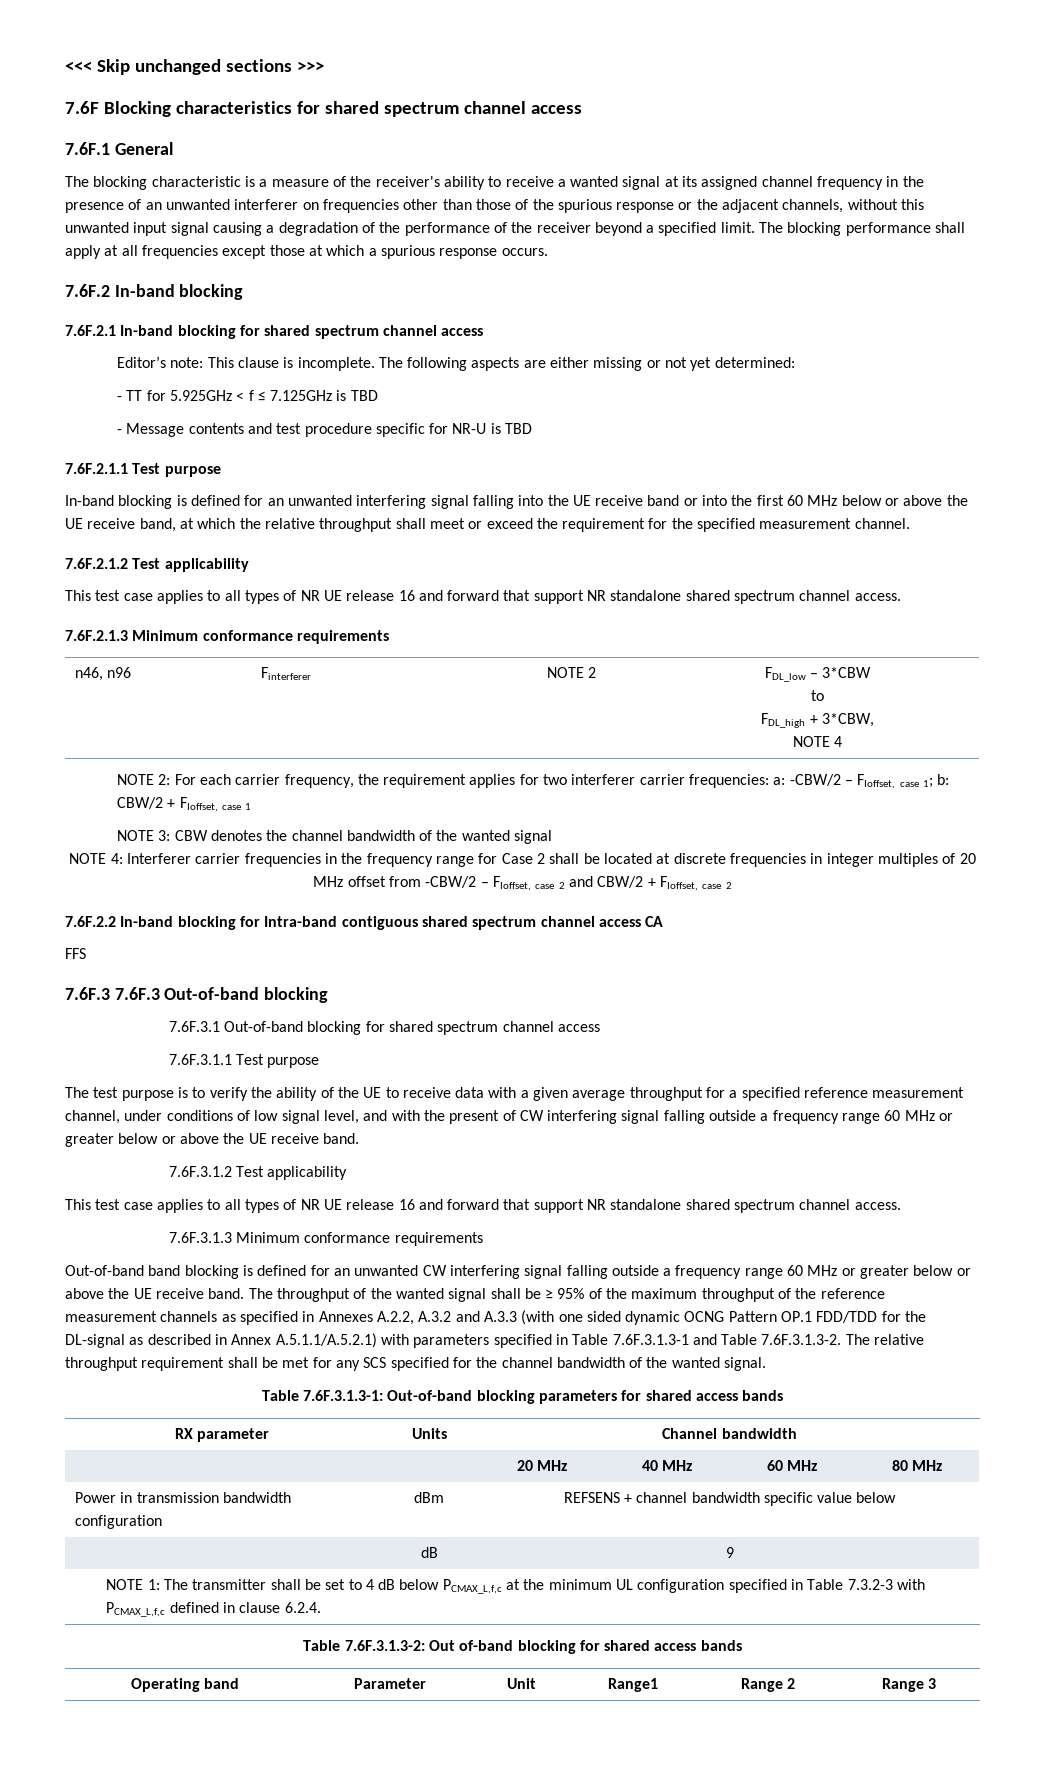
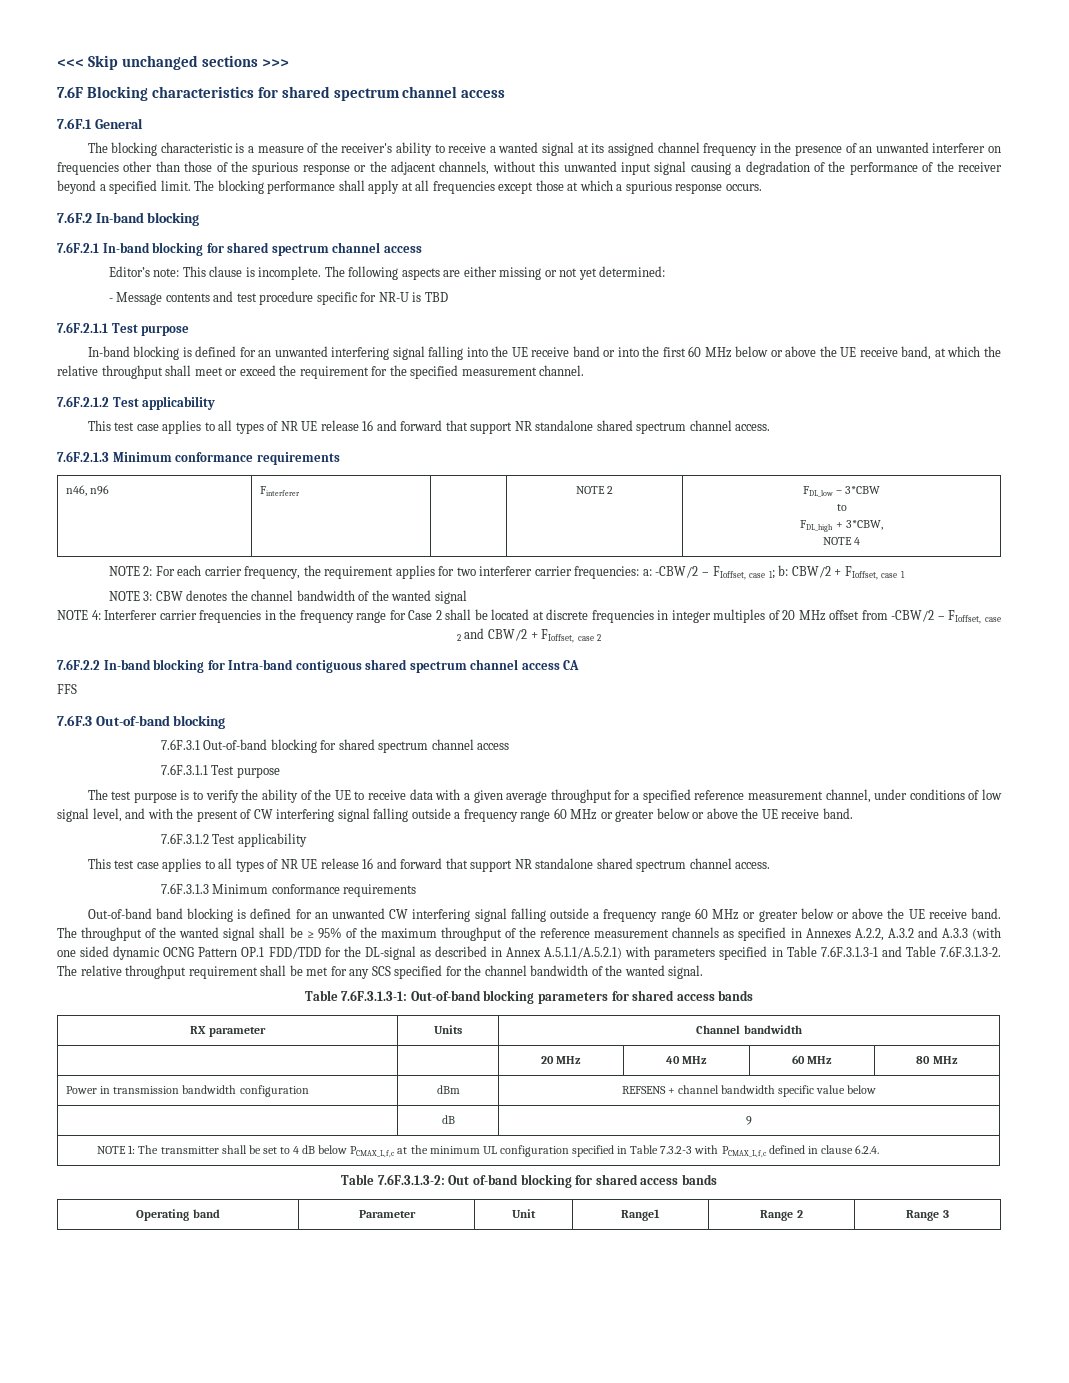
- - TT for 5.925GHz < f ≤ 7.125GHz is TBD
- 7.6F.3 7.6F.3 Out-of-band blocking
+ 7.6F.3 Out-of-band blocking

